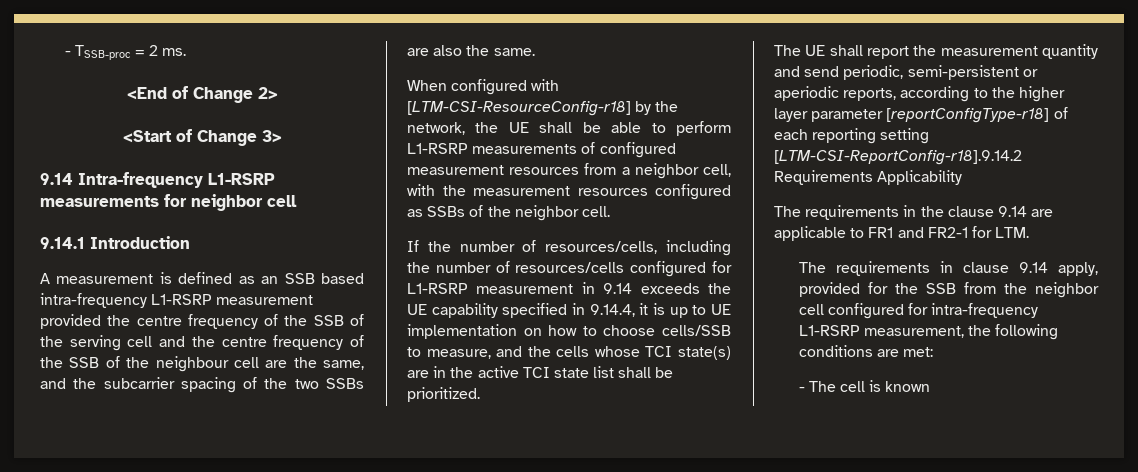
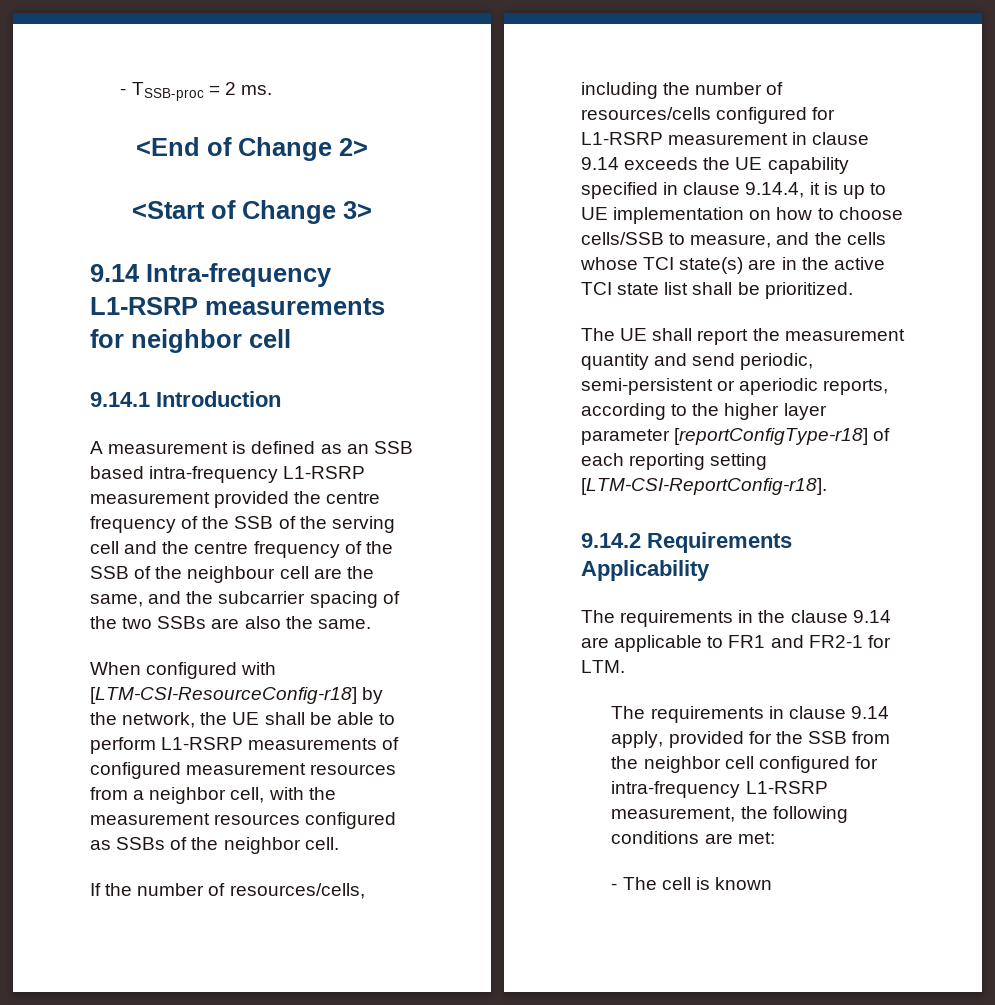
- If the number of resources/cells, including the number of resources/cells configured for L1-RSRP measurement in 9.14 exceeds the UE capability specified in 9.14.4, it is up to UE implementation on how to choose cells/SSB to measure, and the cells whose TCI state(s) are in the active TCI state list shall be prioritized.
+ If the number of resources/cells, including the number of resources/cells configured for L1-RSRP measurement in clause 9.14 exceeds the UE capability specified in clause 9.14.4, it is up to UE implementation on how to choose cells/SSB to measure, and the cells whose TCI state(s) are in the active TCI state list shall be prioritized.
- The UE shall report the measurement quantity and send periodic, semi-persistent or aperiodic reports, according to the higher layer parameter [reportConfigType-r18] of each reporting setting [LTM-CSI-ReportConfig-r18].9.14.2 Requirements Applicability
+ The UE shall report the measurement quantity and send periodic, semi-persistent or aperiodic reports, according to the higher layer parameter [reportConfigType-r18] of each reporting setting [LTM-CSI-ReportConfig-r18].
+ 9.14.2 Requirements Applicability

